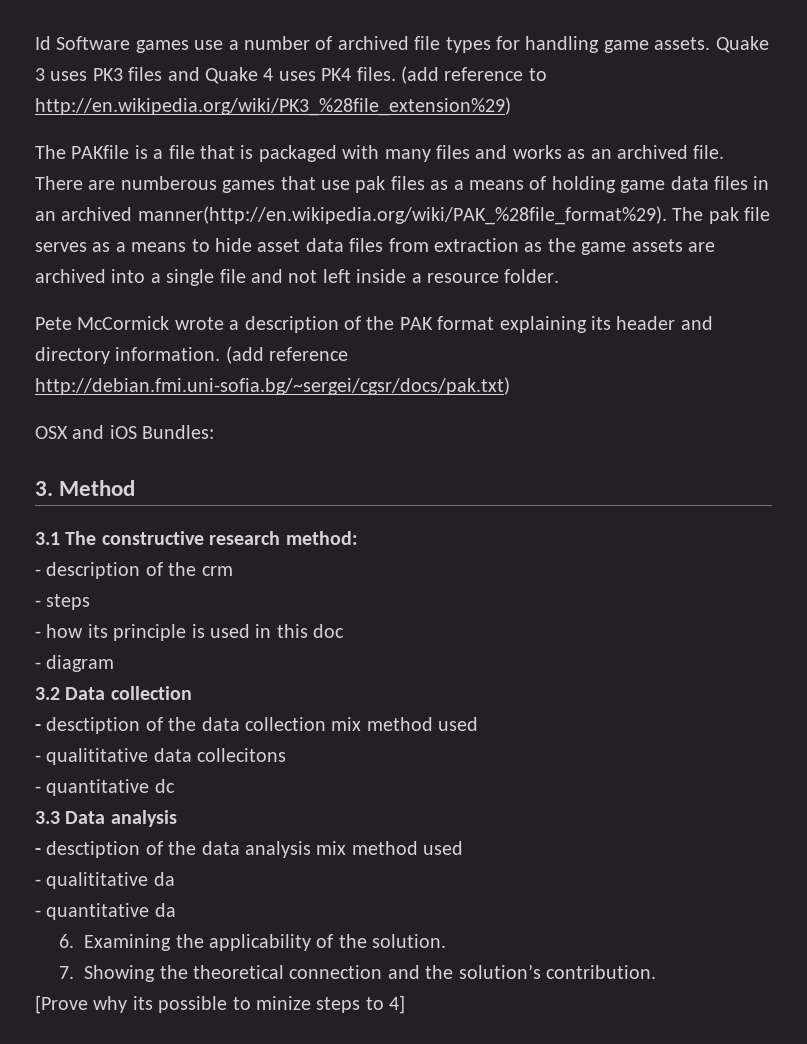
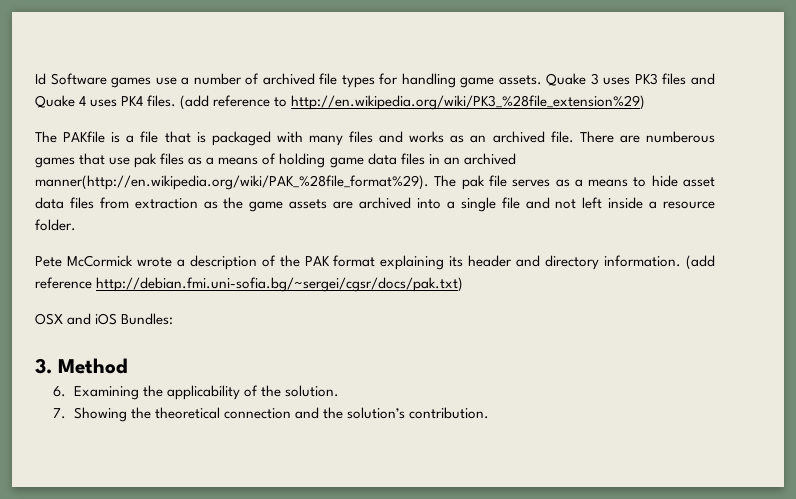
- 3.1 The constructive research method:
- - description of the crm
- - steps
- - how its principle is used in this doc
- - diagram
- 3.2 Data collection
- - desctiption of the data collection mix method used
- - qualititative data collecitons
- - quantitative dc
- 3.3 Data analysis
- - desctiption of the data analysis mix method used
- - qualititative da
- - quantitative da
- [Prove why its possible to minize steps to 4]

